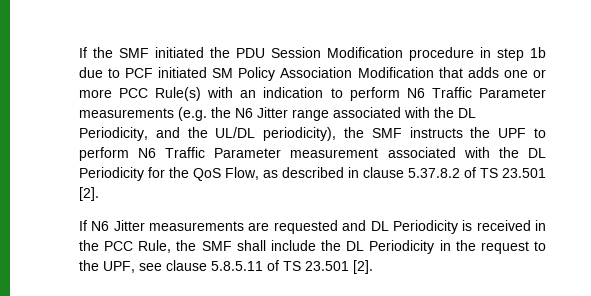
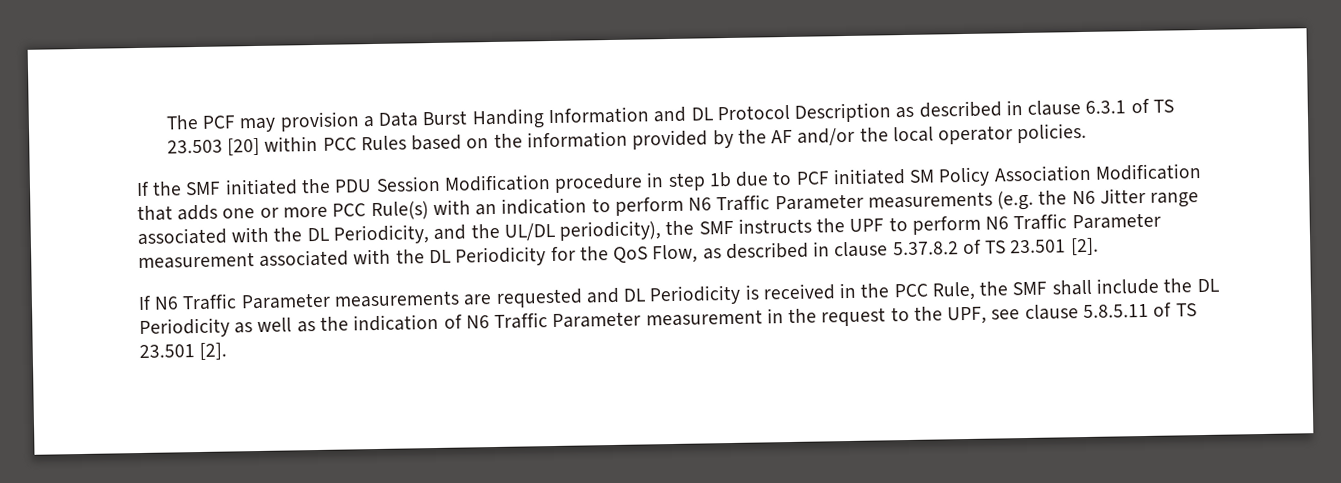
+ The PCF may provision a Data Burst Handing Information and DL Protocol Description as described in clause 6.3.1 of TS 23.503 [20] within PCC Rules based on the information provided by the AF and/or the local operator policies.
- If N6 Jitter measurements are requested and DL Periodicity is received in the PCC Rule, the SMF shall include the DL Periodicity in the request to the UPF, see clause 5.8.5.11 of TS 23.501 [2].
+ If N6 Traffic Parameter measurements are requested and DL Periodicity is received in the PCC Rule, the SMF shall include the DL Periodicity as well as the indication of N6 Traffic Parameter measurement in the request to the UPF, see clause 5.8.5.11 of TS 23.501 [2].

